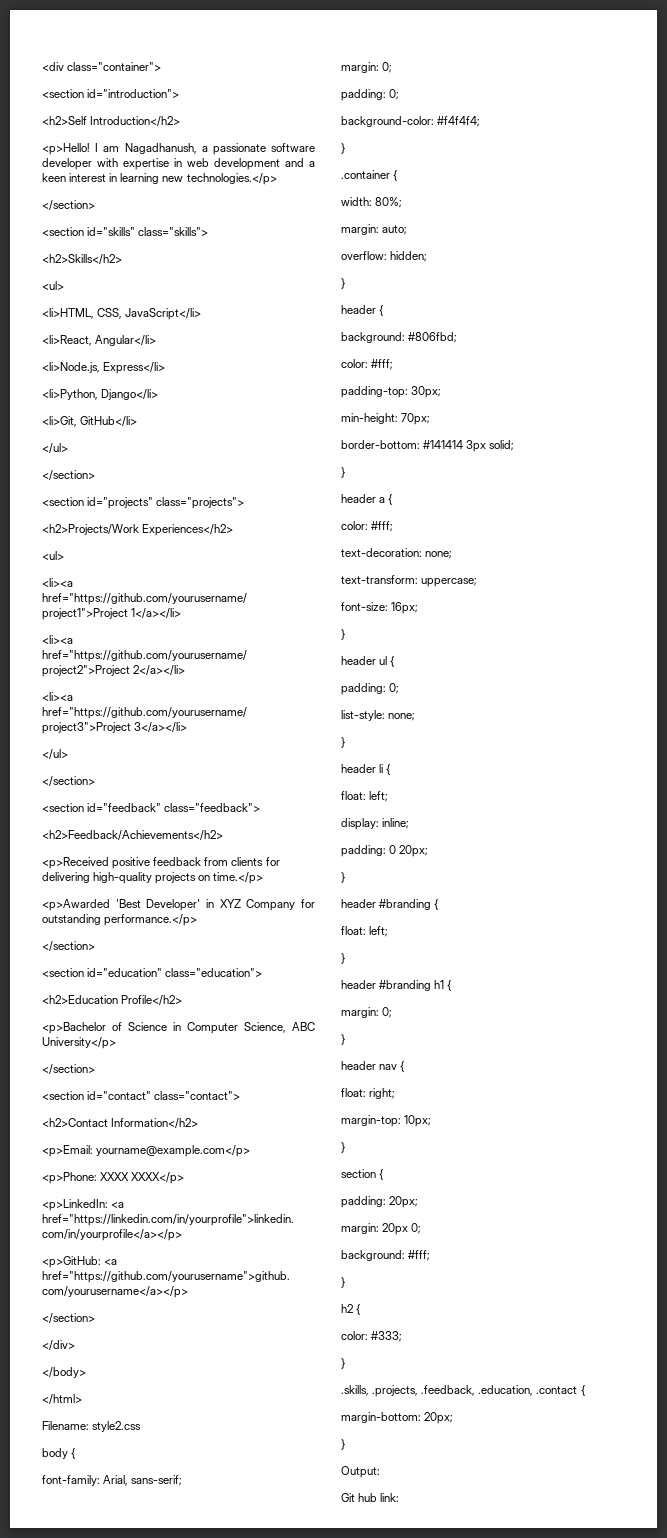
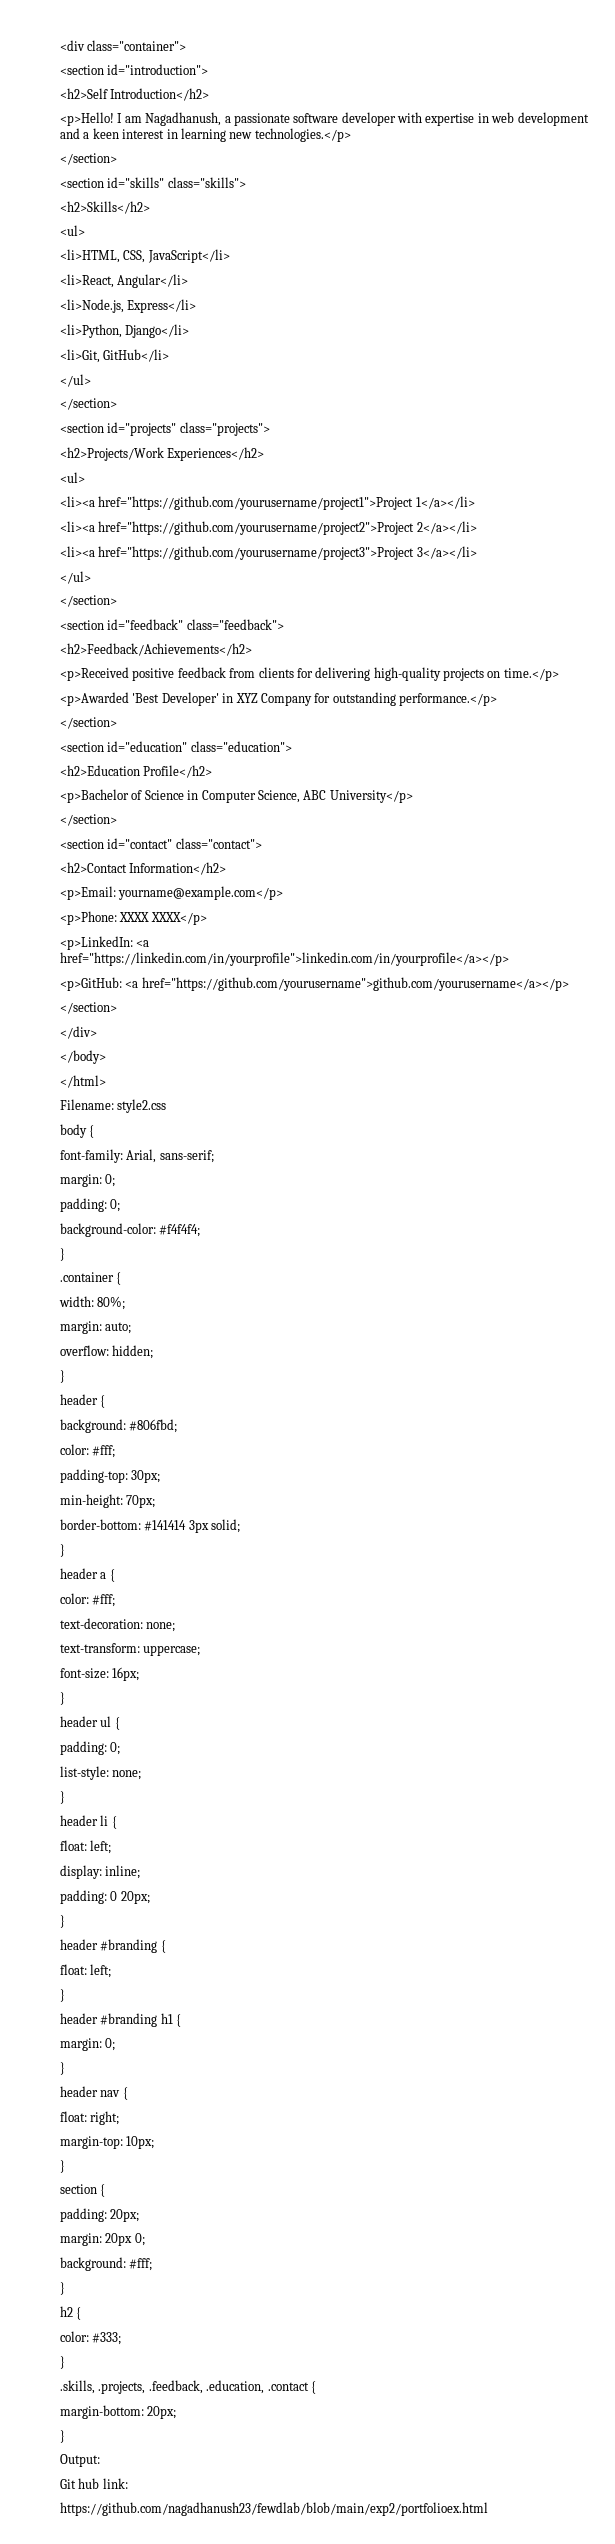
+ https://github.com/nagadhanush23/fewdlab/blob/main/exp2/portfolioex.html

